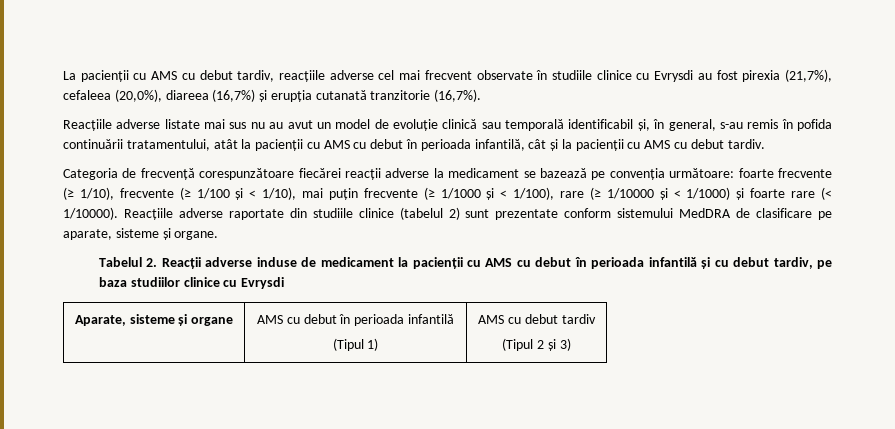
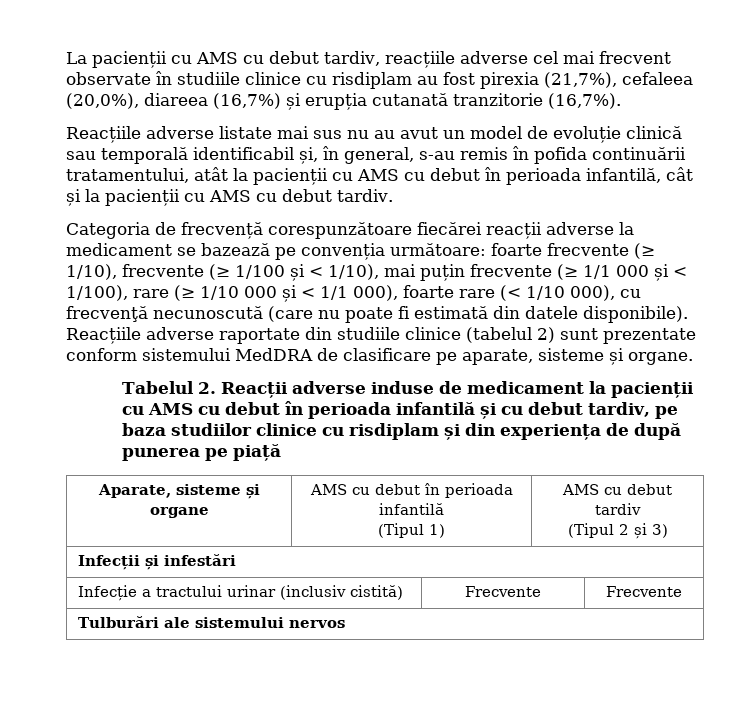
- La pacienții cu AMS cu debut tardiv, reacțiile adverse cel mai frecvent observate în studiile clinice cu Evrysdi au fost pirexia (21,7%), cefaleea (20,0%), diareea (16,7%) și erupția cutanată tranzitorie (16,7%).
+ La pacienții cu AMS cu debut tardiv, reacțiile adverse cel mai frecvent observate în studiile clinice cu risdiplam au fost pirexia (21,7%), cefaleea (20,0%), diareea (16,7%) și erupția cutanată tranzitorie (16,7%).
- Categoria de frecvență corespunzătoare fiecărei reacții adverse la medicament se bazează pe convenția următoare: foarte frecvente (≥ 1/10), frecvente (≥ 1/100 și < 1/10), mai puțin frecvente (≥ 1/1000 și < 1/100), rare (≥ 1/10000 și < 1/1000) și foarte rare (< 1/10000).
+ Categoria de frecvență corespunzătoare fiecărei reacții adverse la medicament se bazează pe convenția următoare: foarte frecvente (≥ 1/10), frecvente (≥ 1/100 și < 1/10), mai puțin frecvente (≥ 1/1 000 și < 1/100), rare (≥ 1/10 000 și < 1/1 000), foarte rare (< 1/10 000), cu frecvenţă necunoscută (care nu poate fi estimată din datele disponibile).
- Tabelul 2. Reacții adverse induse de medicament la pacienții cu AMS cu debut în perioada infantilă și cu debut tardiv, pe baza studiilor clinice cu Evrysdi
+ Tabelul 2. Reacții adverse induse de medicament la pacienții cu AMS cu debut în perioada infantilă și cu debut tardiv, pe baza studiilor clinice cu risdiplam și din experiența de după punerea pe piață
+ Infecții și infestări
+ Infecție a tractului urinar (inclusiv cistită) | Frecvente | Frecvente
+ Tulburări ale sistemului nervos

